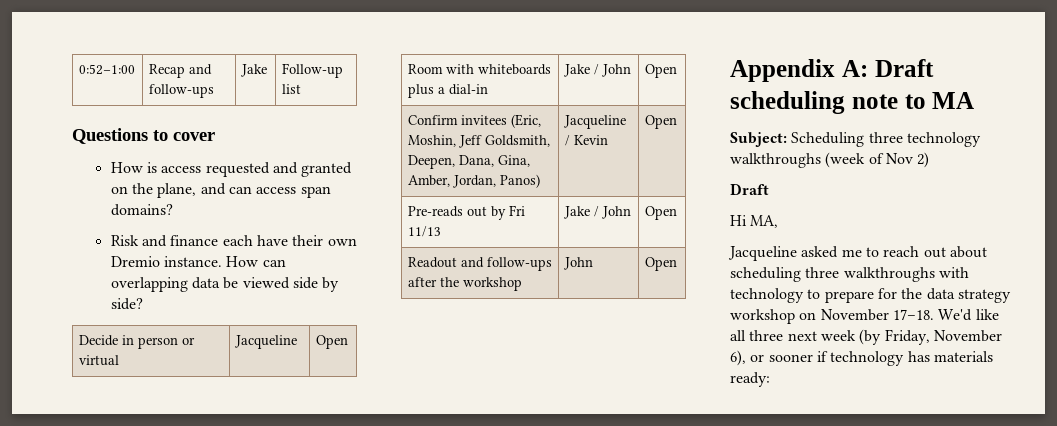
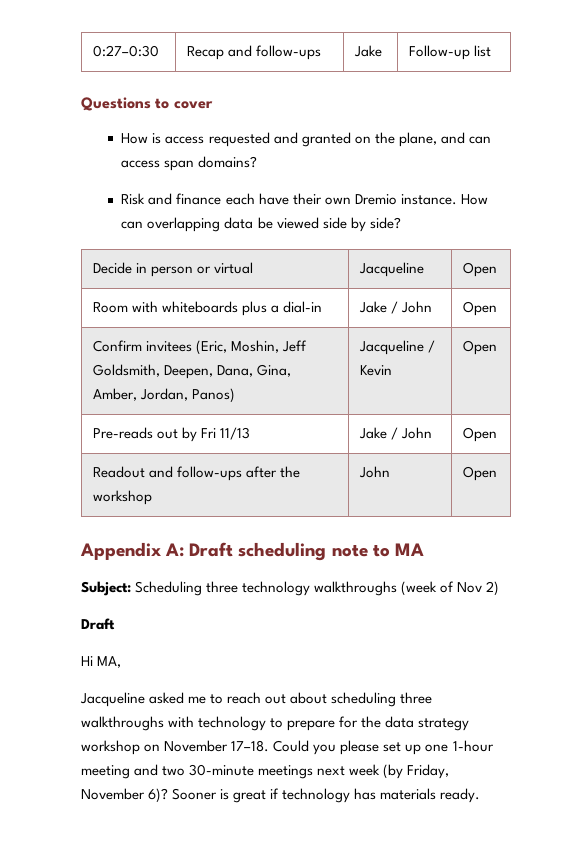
- 0:52–1:00 | Recap and follow-ups | Jake | Follow-up list
+ 0:27–0:30 | Recap and follow-ups | Jake | Follow-up list
- We'd like all three next week (by Friday, November 6), or sooner if technology has materials ready:
+ Could you please set up one 1-hour meeting and two 30-minute meetings next week (by Friday, November 6)? Sooner is great if technology has materials ready.

